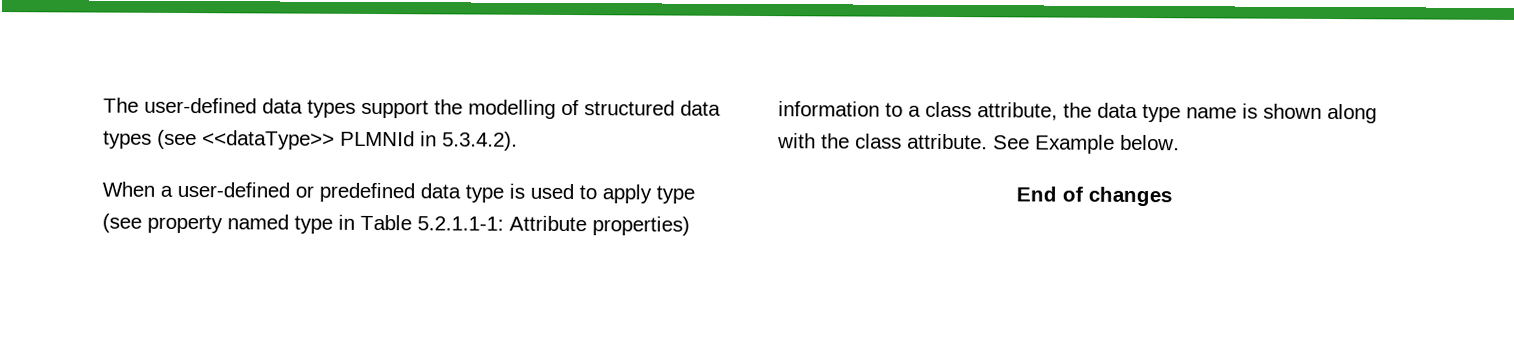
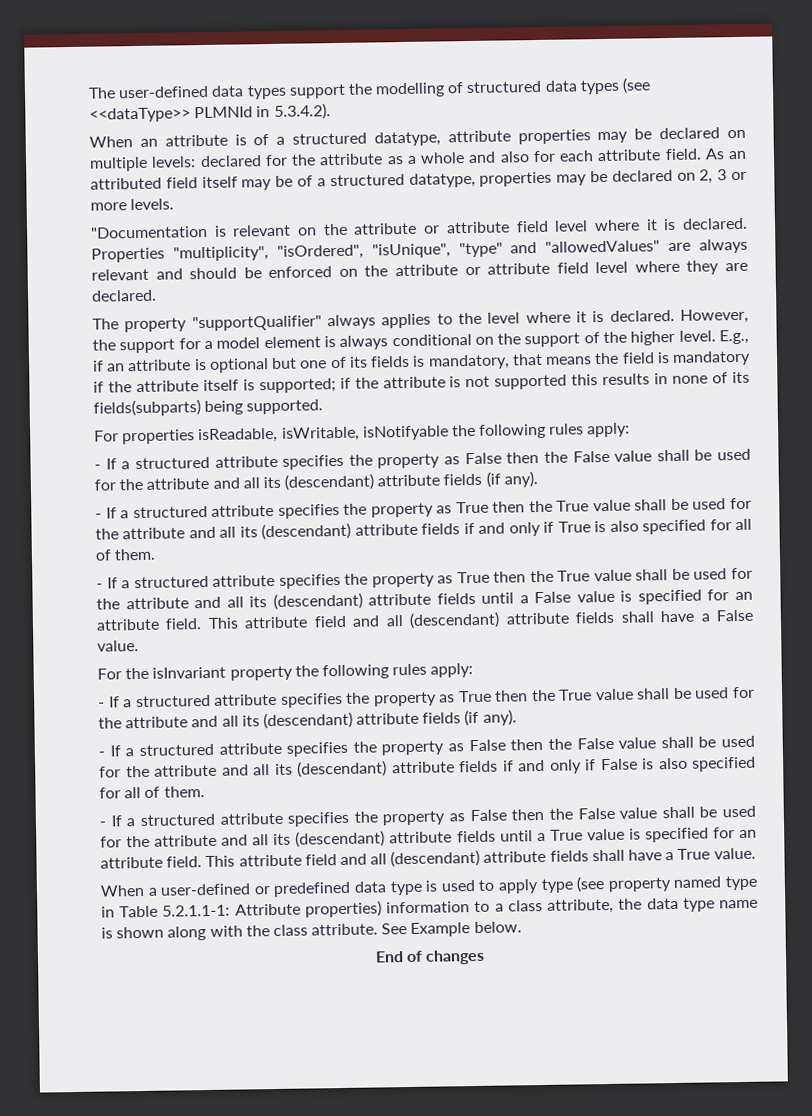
+ When an attribute is of a structured datatype, attribute properties may be declared on multiple levels: declared for the attribute as a whole and also for each attribute field. As an attributed field itself may be of a structured datatype, properties may be declared on 2, 3 or more levels.
+ "Documentation is relevant on the attribute or attribute field level where it is declared. Properties "multiplicity", "isOrdered", "isUnique", "type" and "allowedValues" are always relevant and should be enforced on the attribute or attribute field level where they are declared.
+ The property "supportQualifier" always applies to the level where it is declared. However, the support for a model element is always conditional on the support of the higher level. E.g., if an attribute is optional but one of its fields is mandatory, that means the field is mandatory if the attribute itself is supported; if the attribute is not supported this results in none of its fields(subparts) being supported.
+ For properties isReadable, isWritable, isNotifyable the following rules apply:
+ - If a structured attribute specifies the property as False then the False value shall be used for the attribute and all its (descendant) attribute fields (if any).
+ - If a structured attribute specifies the property as True then the True value shall be used for the attribute and all its (descendant) attribute fields if and only if True is also specified for all of them.
+ - If a structured attribute specifies the property as True then the True value shall be used for the attribute and all its (descendant) attribute fields until a False value is specified for an attribute field. This attribute field and all (descendant) attribute fields shall have a False value.
+ For the isInvariant property the following rules apply:
+ - If a structured attribute specifies the property as True then the True value shall be used for the attribute and all its (descendant) attribute fields (if any).
+ - If a structured attribute specifies the property as False then the False value shall be used for the attribute and all its (descendant) attribute fields if and only if False is also specified for all of them.
+ - If a structured attribute specifies the property as False then the False value shall be used for the attribute and all its (descendant) attribute fields until a True value is specified for an attribute field. This attribute field and all (descendant) attribute fields shall have a True value.

